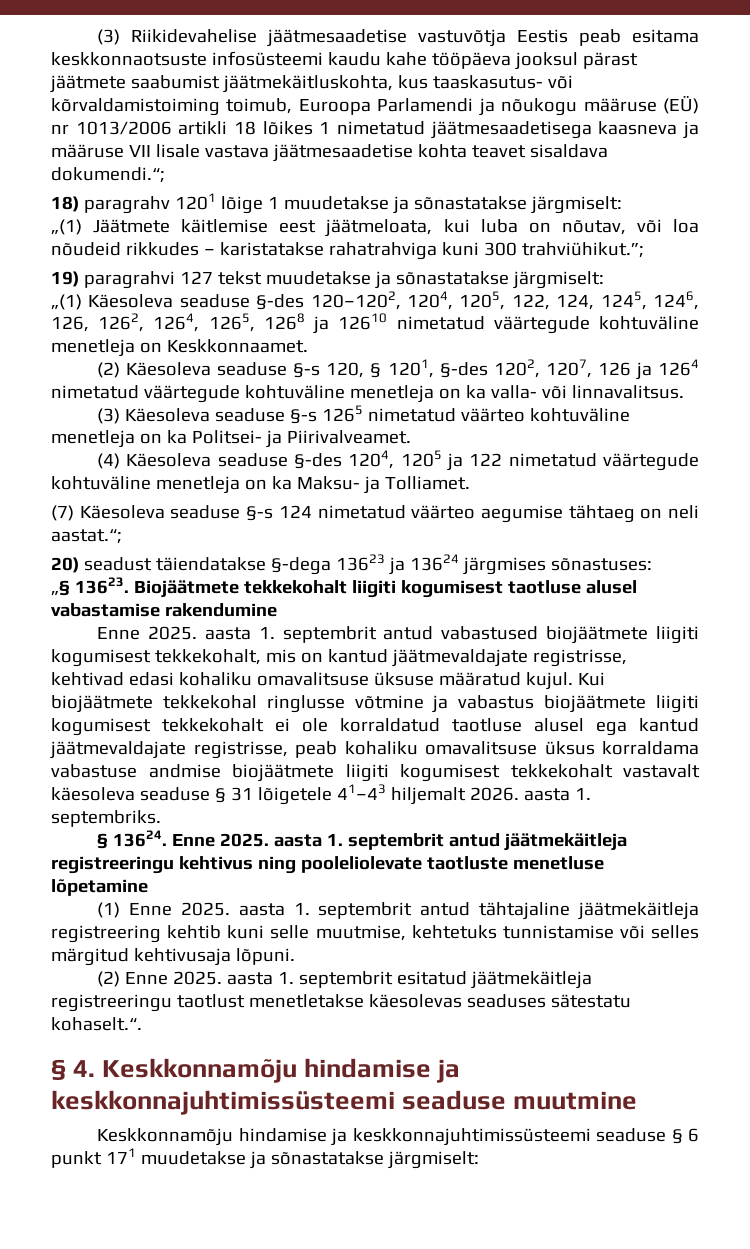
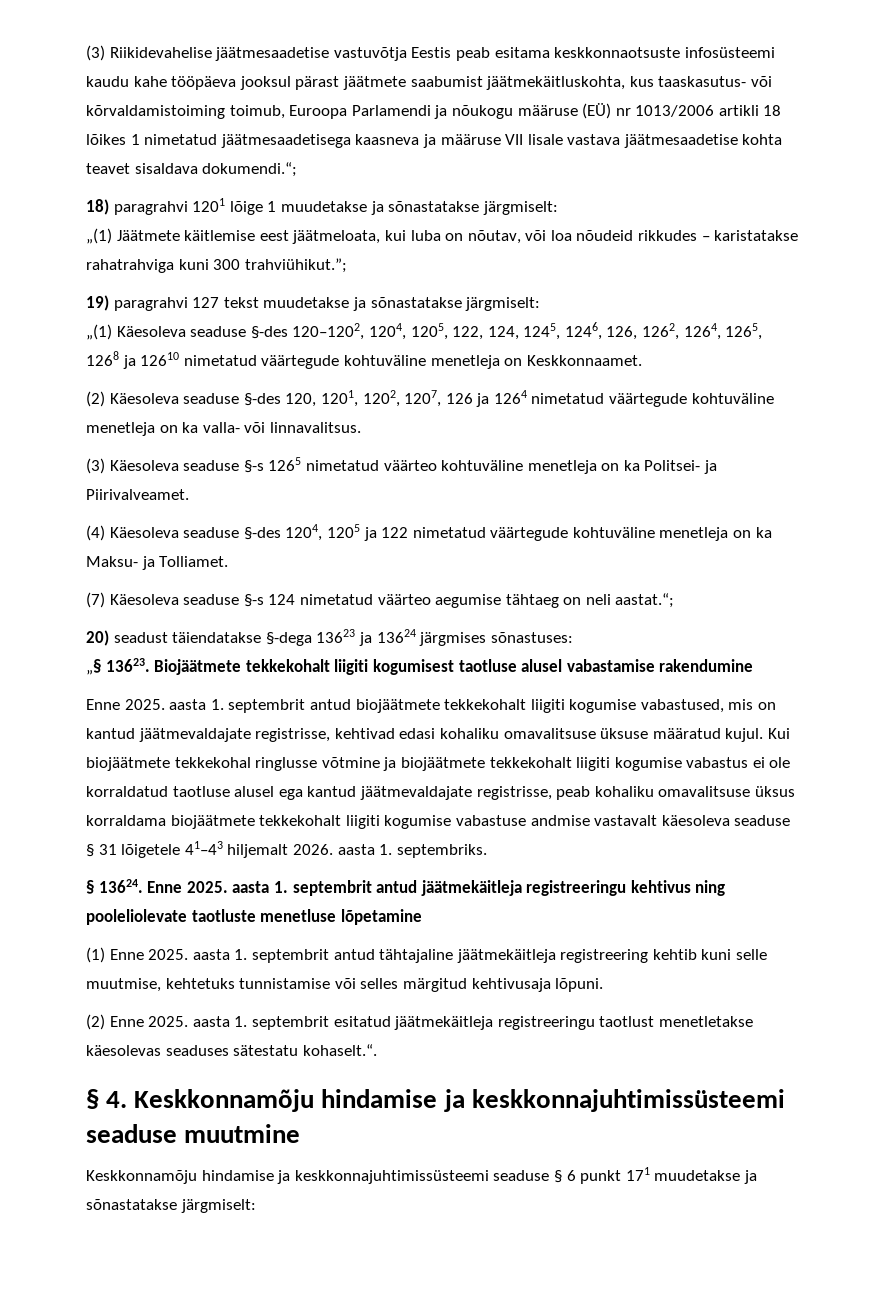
- 18) paragrahv 1201 lõige 1 muudetakse ja sõnastatakse järgmiselt:
+ 18) paragrahvi 1201 lõige 1 muudetakse ja sõnastatakse järgmiselt:
- (2) Käesoleva seaduse §-s 120, § 1201, §-des 1202, 1207, 126 ja 1264 nimetatud väärtegude kohtuväline menetleja on ka valla- või linnavalitsus.
+ (2) Käesoleva seaduse §-des 120, 1201, 1202, 1207, 126 ja 1264 nimetatud väärtegude kohtuväline menetleja on ka valla- või linnavalitsus.
- Enne 2025. aasta 1. septembrit antud vabastused biojäätmete liigiti kogumisest tekkekohalt, mis on kantud jäätmevaldajate registrisse, kehtivad edasi kohaliku omavalitsuse üksuse määratud kujul.
+ Enne 2025. aasta 1. septembrit antud biojäätmete tekkekohalt liigiti kogumise vabastused, mis on kantud jäätmevaldajate registrisse, kehtivad edasi kohaliku omavalitsuse üksuse määratud kujul.
- Kui biojäätmete tekkekohal ringlusse võtmine ja vabastus biojäätmete liigiti kogumisest tekkekohalt ei ole korraldatud taotluse alusel ega kantud jäätmevaldajate registrisse, peab kohaliku omavalitsuse üksus korraldama vabastuse andmise biojäätmete liigiti kogumisest tekkekohalt vastavalt käesoleva seaduse § 31 lõigetele 41–43 hiljemalt 2026. aasta 1. septembriks.
+ Kui biojäätmete tekkekohal ringlusse võtmine ja biojäätmete tekkekohalt liigiti kogumise vabastus ei ole korraldatud taotluse alusel ega kantud jäätmevaldajate registrisse, peab kohaliku omavalitsuse üksus korraldama biojäätmete tekkekohalt liigiti kogumise vabastuse andmise vastavalt käesoleva seaduse § 31 lõigetele 41–43 hiljemalt 2026. aasta 1. septembriks.

